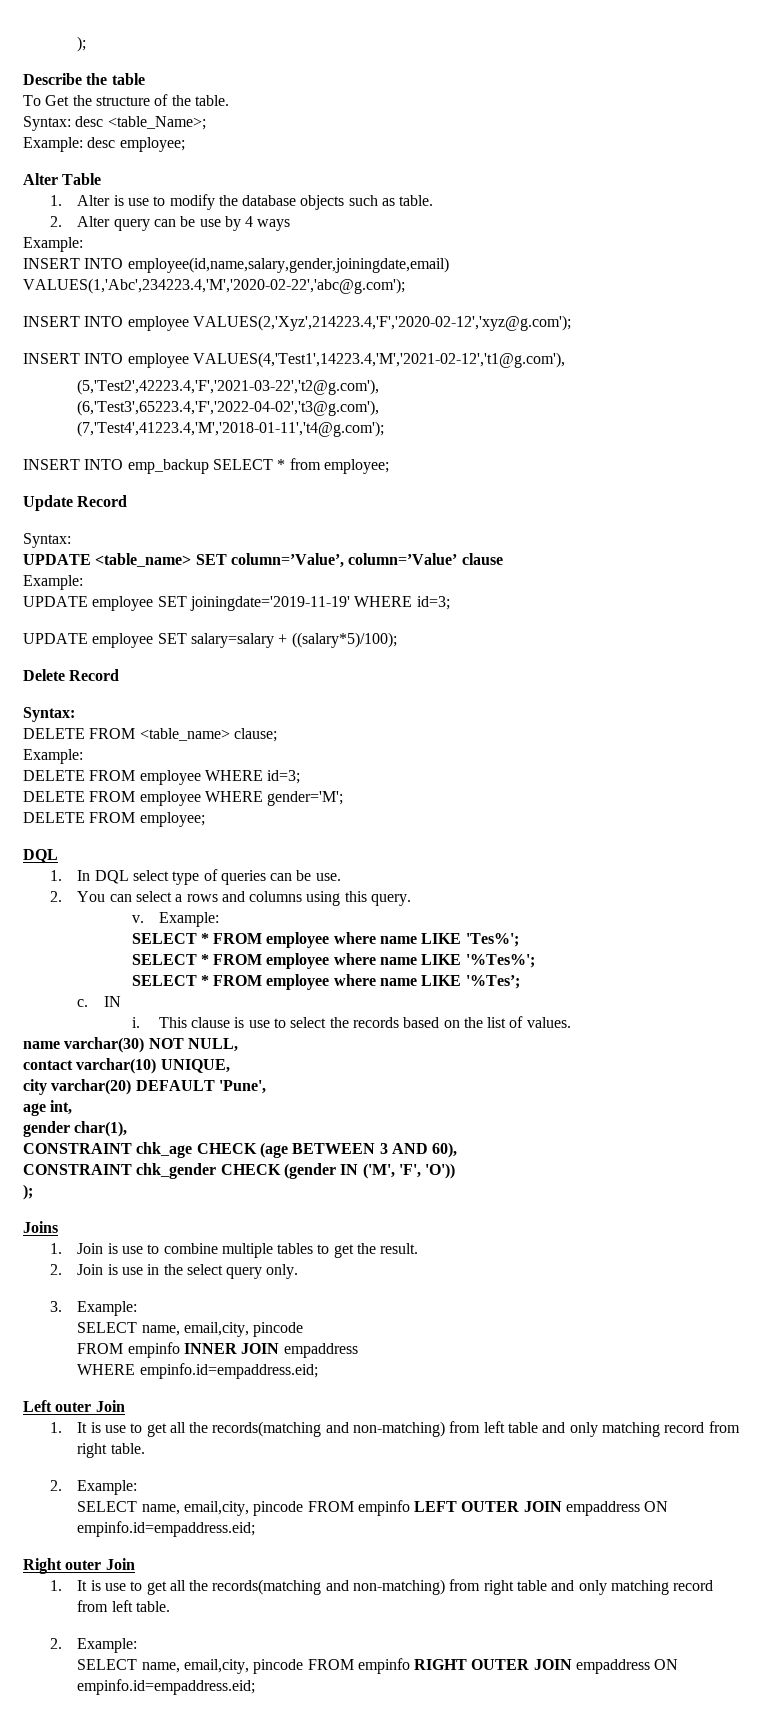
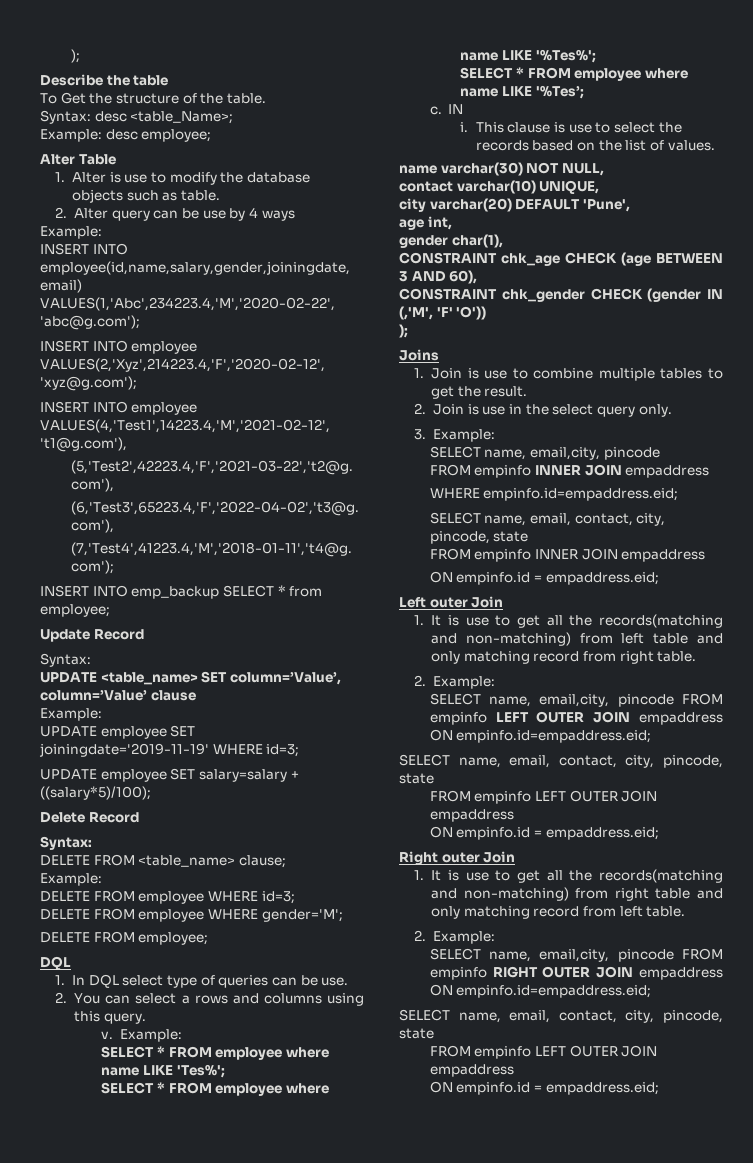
- CONSTRAINT chk_gender CHECK (gender IN ('M', 'F', 'O'))
+ CONSTRAINT chk_gender CHECK (gender IN (,'M', 'F' 'O'))
  WHERE empinfo.id=empaddress.eid;
+ SELECT name, email, contact, city, pincode, state
+ FROM empinfo INNER JOIN empaddress
+ ON empinfo.id = empaddress.eid;
  SELECT name, email,city, pincode FROM empinfo LEFT OUTER JOIN empaddress ON empinfo.id=empaddress.eid;
+ SELECT name, email, contact, city, pincode, state
+ FROM empinfo LEFT OUTER JOIN empaddress
+ ON empinfo.id = empaddress.eid;
  SELECT name, email,city, pincode FROM empinfo RIGHT OUTER JOIN empaddress ON empinfo.id=empaddress.eid;
+ SELECT name, email, contact, city, pincode, state
+ FROM empinfo LEFT OUTER JOIN empaddress
+ ON empinfo.id = empaddress.eid;

